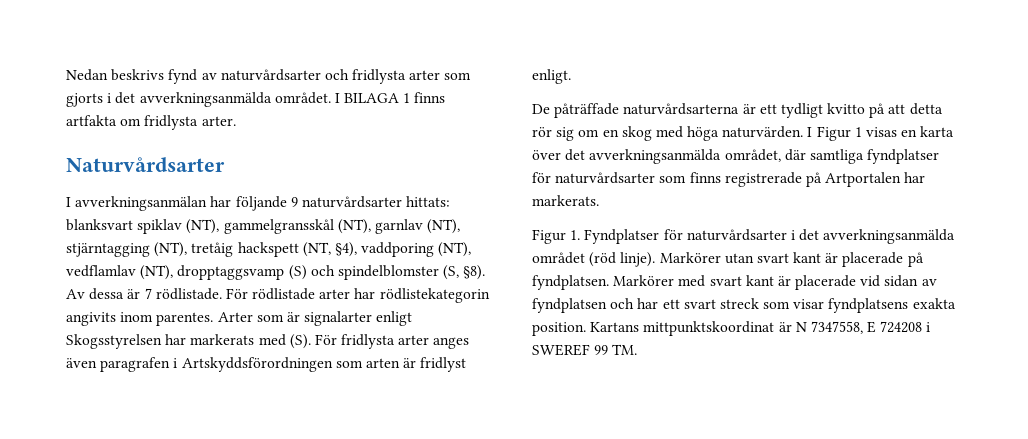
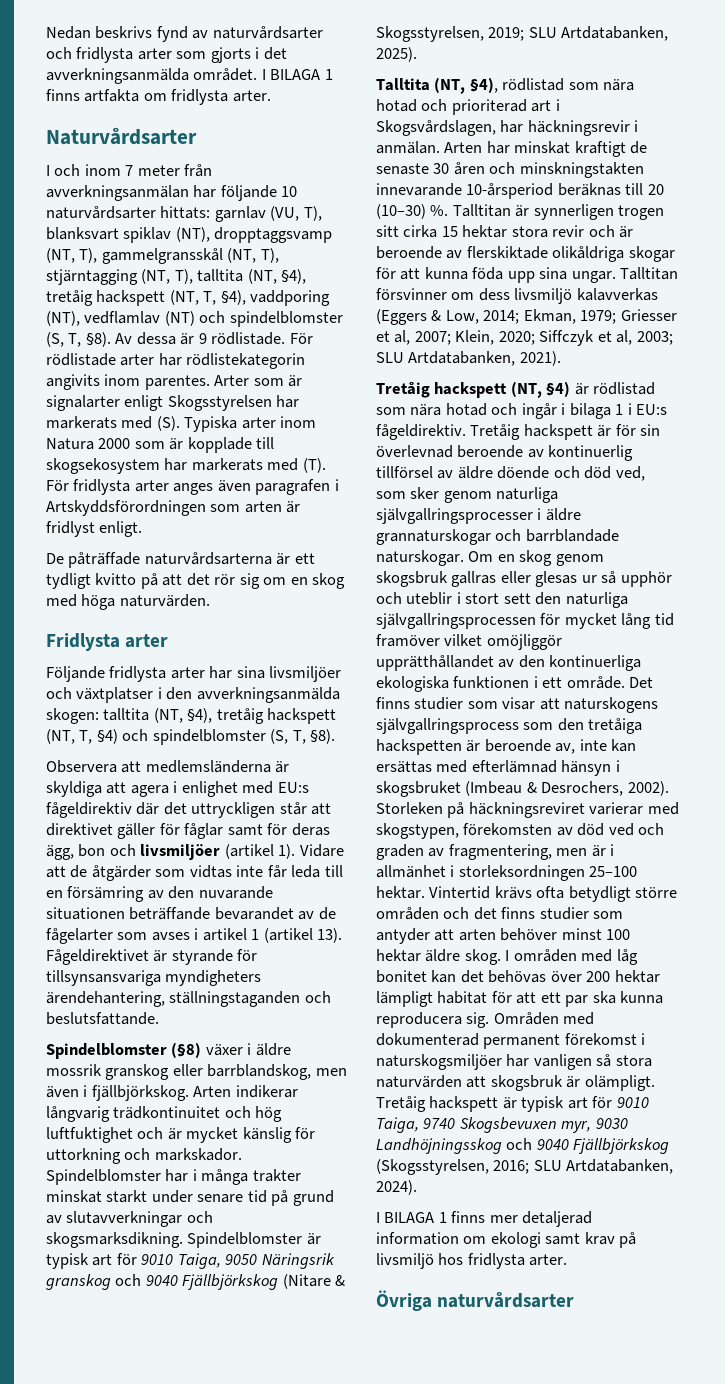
- I avverkningsanmälan har följande 9 naturvårdsarter hittats: blanksvart spiklav (NT), gammelgransskål (NT), garnlav (NT), stjärntagging (NT), tretåig hackspett (NT, §4), vaddporing (NT), vedflamlav (NT), dropptaggsvamp (S) och spindelblomster (S, §8).
+ I och inom 7 meter från avverkningsanmälan har följande 10 naturvårdsarter hittats: garnlav (VU, T), blanksvart spiklav (NT), dropptaggsvamp (NT, T), gammelgransskål (NT, T), stjärntagging (NT, T), talltita (NT, §4), tretåig hackspett (NT, T, §4), vaddporing (NT), vedflamlav (NT) och spindelblomster (S, T, §8).
- Av dessa är 7 rödlistade.
+ Av dessa är 9 rödlistade.
- Arter som är signalarter enligt Skogsstyrelsen har markerats med (S). För fridlysta arter anges även paragrafen i Artskyddsförordningen som arten är fridlyst enligt.
+ Arter som är signalarter enligt Skogsstyrelsen har markerats med (S). Typiska arter inom Natura 2000 som är kopplade till skogsekosystem har markerats med (T). För fridlysta arter anges även paragrafen i Artskyddsförordningen som arten är fridlyst enligt.
- De påträffade naturvårdsarterna är ett tydligt kvitto på att detta rör sig om en skog med höga naturvärden. I Figur 1 visas en karta över det avverkningsanmälda området, där samtliga fyndplatser för naturvårdsarter som finns registrerade på Artportalen har markerats.
- Figur 1. Fyndplatser för naturvårdsarter i det avverkningsanmälda området (röd linje). Markörer utan svart kant är placerade på fyndplatsen. Markörer med svart kant är placerade vid sidan av fyndplatsen och har ett svart streck som visar fyndplatsens exakta position. Kartans mittpunktskoordinat är N 7347558, E 724208 i SWEREF 99 TM.
+ De påträffade naturvårdsarterna är ett tydligt kvitto på att det rör sig om en skog med höga naturvärden.
+ Fridlysta arter
+ Följande fridlysta arter har sina livsmiljöer och växtplatser i den avverkningsanmälda skogen: talltita (NT, §4), tretåig hackspett (NT, T, §4) och spindelblomster (S, T, §8).
+ Observera att medlemsländerna är skyldiga att agera i enlighet med EU:s fågeldirektiv där det uttryckligen står att direktivet gäller för fåglar samt för deras ägg, bon och livsmiljöer (artikel 1). Vidare att de åtgärder som vidtas inte får leda till en försämring av den nuvarande situationen beträffande bevarandet av de fågelarter som avses i artikel 1 (artikel 13). Fågeldirektivet är styrande för tillsynsansvariga myndigheters ärendehantering, ställningstaganden och beslutsfattande.
+ Spindelblomster (§8) växer i äldre mossrik granskog eller barrblandskog, men även i fjällbjörkskog. Arten indikerar långvarig trädkontinuitet och hög luftfuktighet och är mycket känslig för uttorkning och markskador. Spindelblomster har i många trakter minskat starkt under senare tid på grund av slutavverkningar och skogsmarksdikning. Spindelblomster är typisk art för 9010 Taiga, 9050 Näringsrik granskog och 9040 Fjällbjörkskog (Nitare & Skogsstyrelsen, 2019; SLU Artdatabanken, 2025).
+ Talltita (NT, §4), rödlistad som nära hotad och prioriterad art i Skogsvårdslagen, har häckningsrevir i anmälan. Arten har minskat kraftigt de senaste 30 åren och minskningstakten innevarande 10-årsperiod beräknas till 20 (10–30) %. Talltitan är synnerligen trogen sitt cirka 15 hektar stora revir och är beroende av flerskiktade olikåldriga skogar för att kunna föda upp sina ungar. Talltitan försvinner om dess livsmiljö kalavverkas (Eggers & Low, 2014; Ekman, 1979; Griesser et al, 2007; Klein, 2020; Siffczyk et al, 2003; SLU Artdatabanken, 2021).
+ Tretåig hackspett (NT, §4) är rödlistad som nära hotad och ingår i bilaga 1 i EU:s fågeldirektiv. Tretåig hackspett är för sin överlevnad beroende av kontinuerlig tillförsel av äldre döende och död ved, som sker genom naturliga självgallringsprocesser i äldre grannaturskogar och barrblandade naturskogar. Om en skog genom skogsbruk gallras eller glesas ur så upphör och uteblir i stort sett den naturliga självgallringsprocessen för mycket lång tid framöver vilket omöjliggör upprätthållandet av den kontinuerliga ekologiska funktionen i ett område. Det finns studier som visar att naturskogens självgallringsprocess som den tretåiga hackspetten är beroende av, inte kan ersättas med efterlämnad hänsyn i skogsbruket (Imbeau & Desrochers, 2002). Storleken på häckningsreviret varierar med skogstypen, förekomsten av död ved och graden av fragmentering, men är i allmänhet i storleksordningen 25–100 hektar. Vintertid krävs ofta betydligt större områden och det finns studier som antyder att arten behöver minst 100 hektar äldre skog. I områden med låg bonitet kan det behövas över 200 hektar lämpligt habitat för att ett par ska kunna reproducera sig. Områden med dokumenterad permanent förekomst i naturskogsmiljöer har vanligen så stora naturvärden att skogsbruk är olämpligt. Tretåig hackspett är typisk art för 9010 Taiga, 9740 Skogsbevuxen myr, 9030 Landhöjningsskog och 9040 Fjällbjörkskog (Skogsstyrelsen, 2016; SLU Artdatabanken, 2024).
+ I BILAGA 1 finns mer detaljerad information om ekologi samt krav på livsmiljö hos fridlysta arter.
+ Övriga naturvårdsarter

